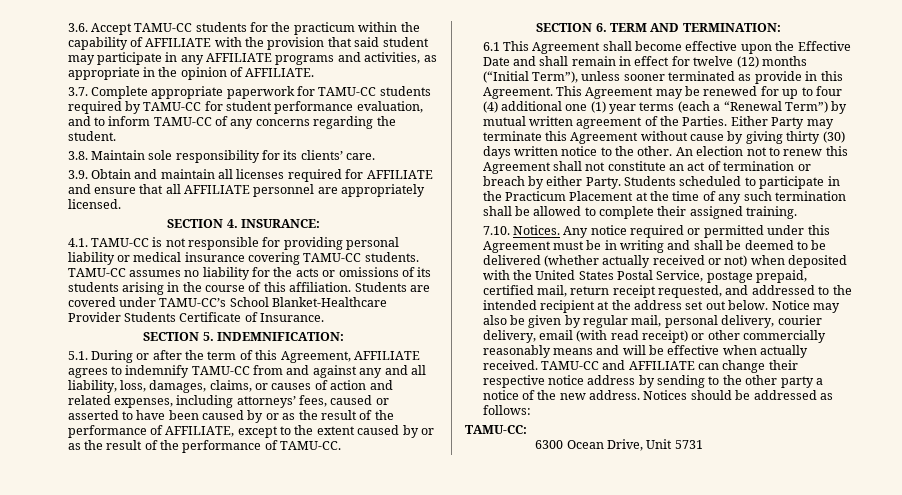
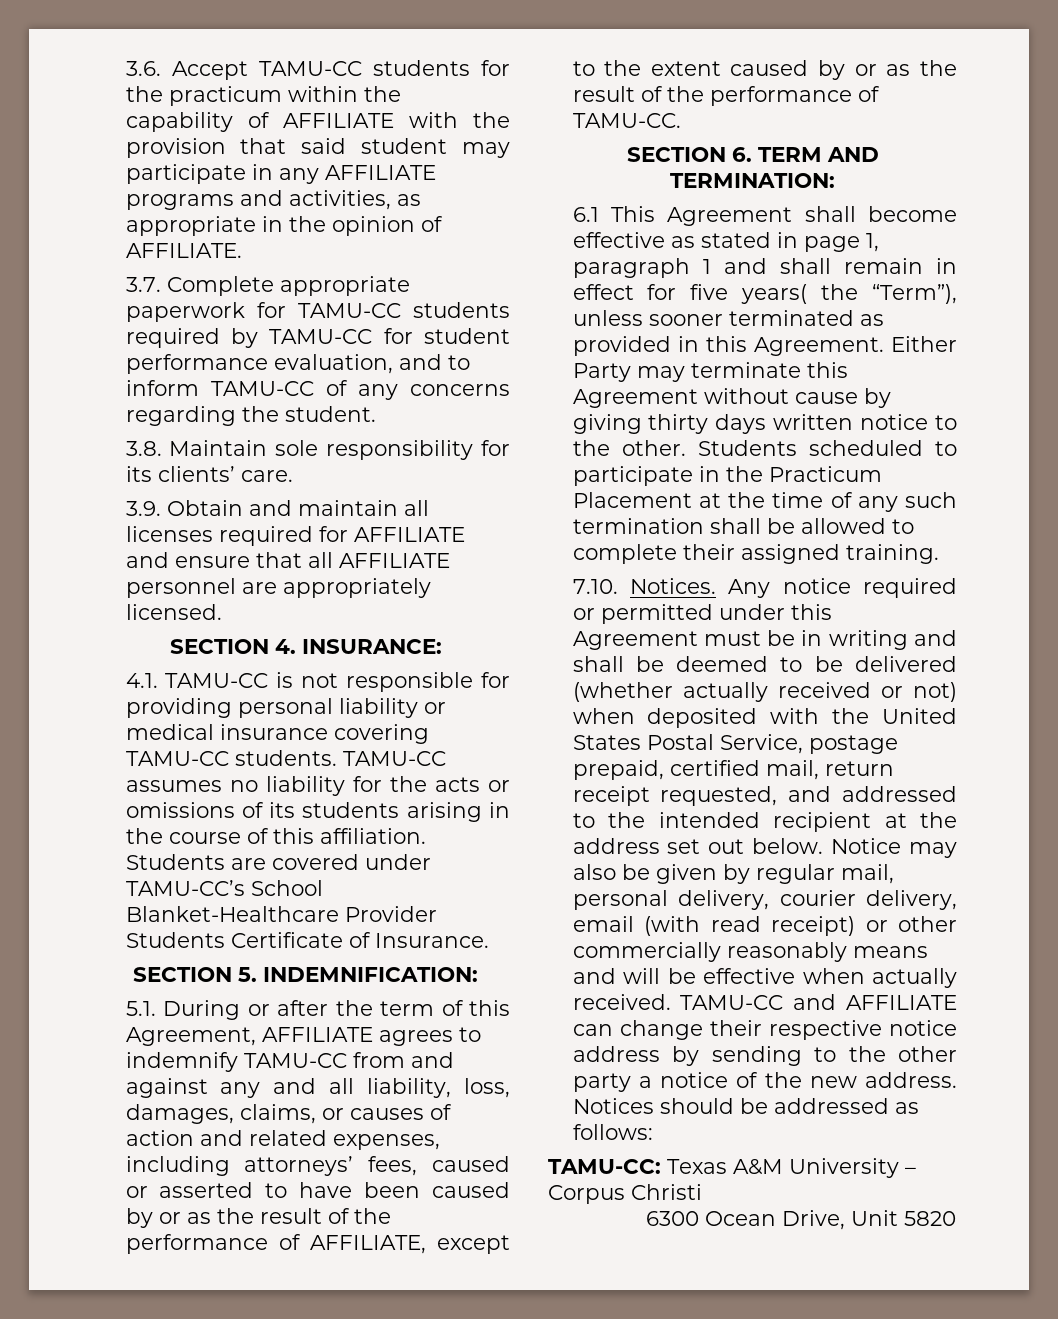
- 6.1 This Agreement shall become effective upon the Effective Date and shall remain in effect for twelve (12) months (“Initial Term”), unless sooner terminated as provide in this Agreement.
+ 6.1 This Agreement shall become effective as stated in page 1, paragraph 1 and shall remain in effect for five years( the “Term”), unless sooner terminated as provided in this Agreement.
- This Agreement may be renewed for up to four (4) additional one (1) year terms (each a “Renewal Term”) by mutual written agreement of the Parties.
- Either Party may terminate this Agreement without cause by giving thirty (30) days written notice to the other.
+ Either Party may terminate this Agreement without cause by giving thirty days written notice to the other.
- An election not to renew this Agreement shall not constitute an act of termination or breach by either Party.
- TAMU-CC:
+ TAMU-CC: Texas A&M University – Corpus Christi
- 6300 Ocean Drive, Unit 5731
+ 6300 Ocean Drive, Unit 5820

